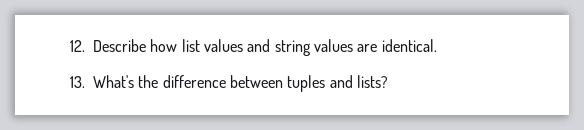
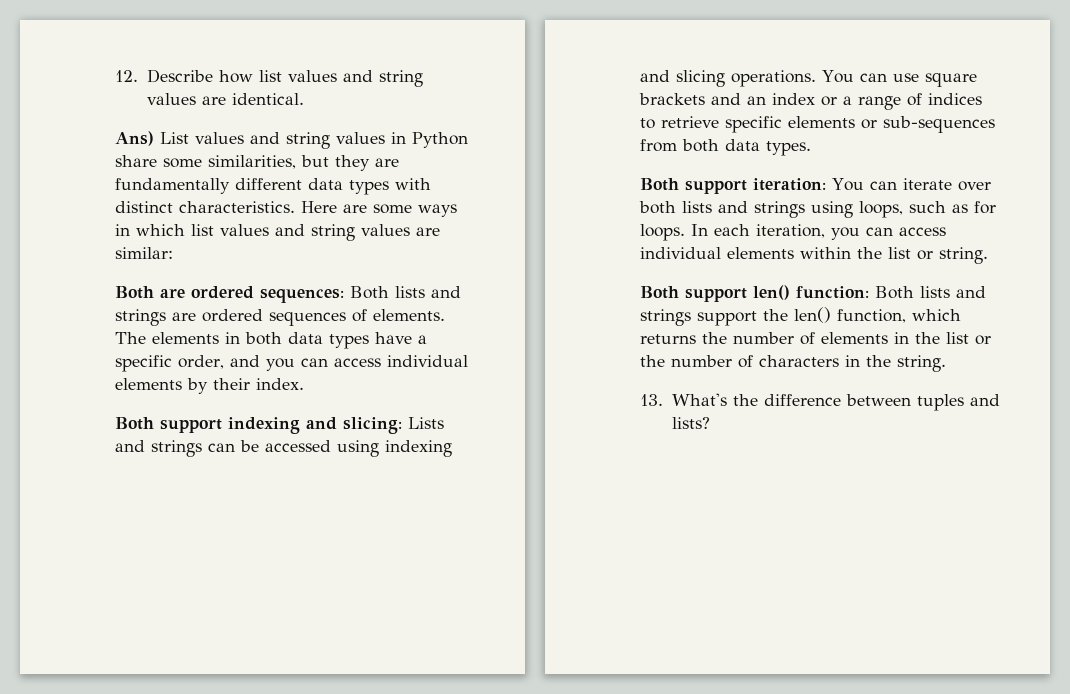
+ Ans) List values and string values in Python share some similarities, but they are fundamentally different data types with distinct characteristics. Here are some ways in which list values and string values are similar:
+ Both are ordered sequences: Both lists and strings are ordered sequences of elements. The elements in both data types have a specific order, and you can access individual elements by their index.
+ Both support indexing and slicing: Lists and strings can be accessed using indexing and slicing operations. You can use square brackets and an index or a range of indices to retrieve specific elements or sub-sequences from both data types.
+ Both support iteration: You can iterate over both lists and strings using loops, such as for loops. In each iteration, you can access individual elements within the list or string.
+ Both support len() function: Both lists and strings support the len() function, which returns the number of elements in the list or the number of characters in the string.

